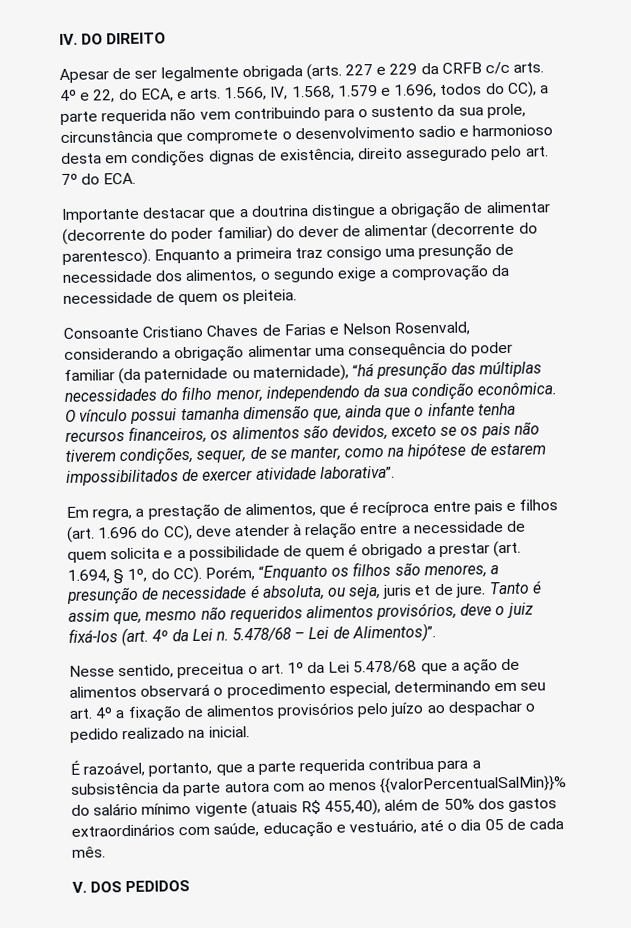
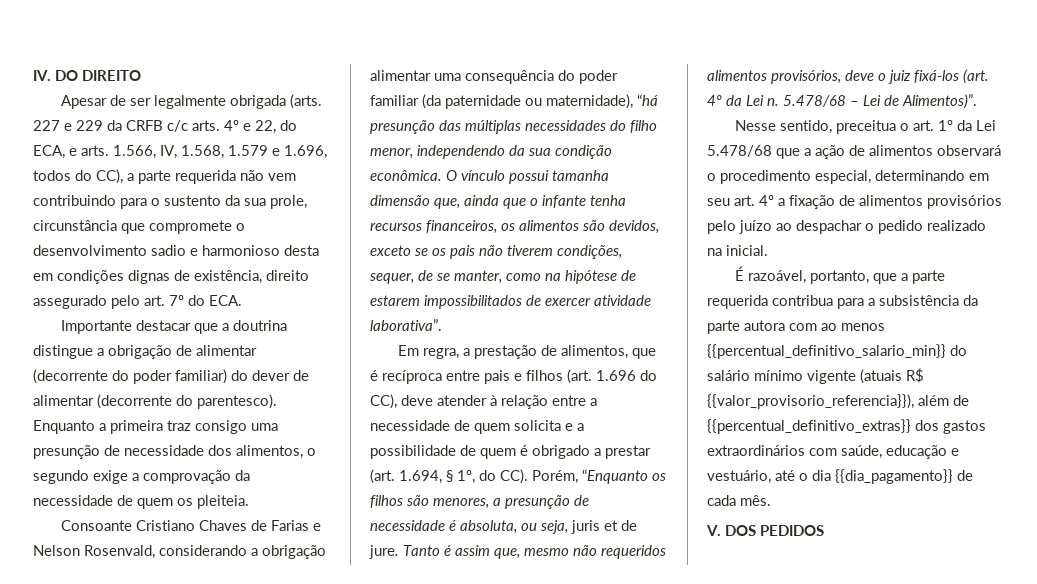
- É razoável, portanto, que a parte requerida contribua para a subsistência da parte autora com ao menos {{valorPercentualSalMin}}% do salário mínimo vigente (atuais R$ 455,40), além de 50% dos gastos extraordinários com saúde, educação e vestuário, até o dia 05 de cada mês.
+ É razoável, portanto, que a parte requerida contribua para a subsistência da parte autora com ao menos {{percentual_definitivo_salario_min}} do salário mínimo vigente (atuais R$ {{valor_provisorio_referencia}}), além de {{percentual_definitivo_extras}} dos gastos extraordinários com saúde, educação e vestuário, até o dia {{dia_pagamento}} de cada mês.

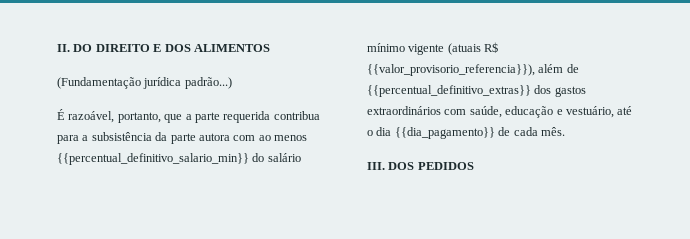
- IV. DO DIREITO
- Apesar de ser legalmente obrigada (arts. 227 e 229 da CRFB c/c arts. 4º e 22, do ECA, e arts. 1.566, IV, 1.568, 1.579 e 1.696, todos do CC), a parte requerida não vem contribuindo para o sustento da sua prole, circunstância que compromete o desenvolvimento sadio e harmonioso desta em condições dignas de existência, direito assegurado pelo art. 7º do ECA.
- Importante destacar que a doutrina distingue a obrigação de alimentar (decorrente do poder familiar) do dever de alimentar (decorrente do parentesco). Enquanto a primeira traz consigo uma presunção de necessidade dos alimentos, o segundo exige a comprovação da necessidade de quem os pleiteia.
- Consoante Cristiano Chaves de Farias e Nelson Rosenvald, considerando a obrigação alimentar uma consequência do poder familiar (da paternidade ou maternidade), “há presunção das múltiplas necessidades do filho menor, independendo da sua condição econômica. O vínculo possui tamanha dimensão que, ainda que o infante tenha recursos financeiros, os alimentos são devidos, exceto se os pais não tiverem condições, sequer, de se manter, como na hipótese de estarem impossibilitados de exercer atividade laborativa”.
- Em regra, a prestação de alimentos, que é recíproca entre pais e filhos (art. 1.696 do CC), deve atender à relação entre a necessidade de quem solicita e a possibilidade de quem é obrigado a prestar (art. 1.694, § 1º, do CC). Porém, “Enquanto os filhos são menores, a presunção de necessidade é absoluta, ou seja, juris et de jure. Tanto é assim que, mesmo não requeridos alimentos provisórios, deve o juiz fixá-los (art. 4º da Lei n. 5.478/68 – Lei de Alimentos)”.
- Nesse sentido, preceitua o art. 1º da Lei 5.478/68 que a ação de alimentos observará o procedimento especial, determinando em seu art. 4º a fixação de alimentos provisórios pelo juízo ao despachar o pedido realizado na inicial.
+ II. DO DIREITO E DOS ALIMENTOS
+ (Fundamentação jurídica padrão...)
- V. DOS PEDIDOS
+ III. DOS PEDIDOS

